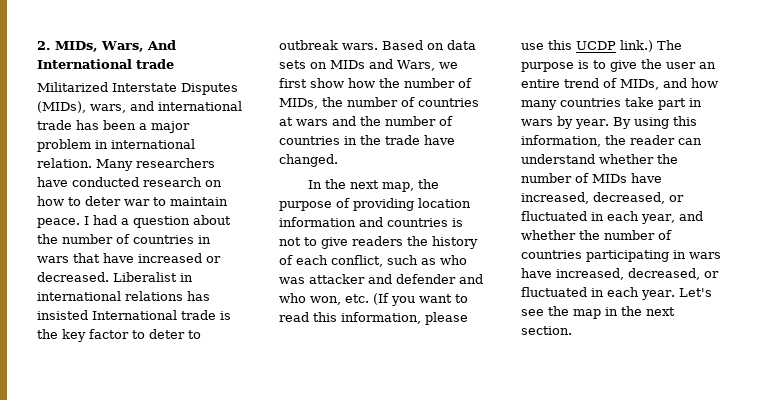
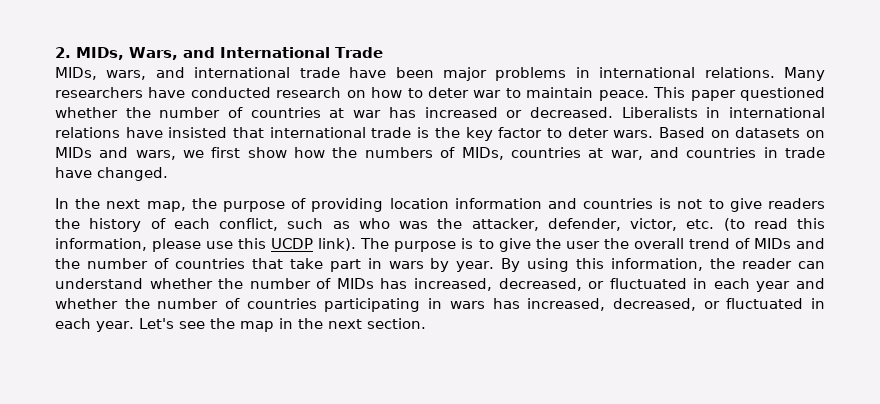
- 2. MIDs, Wars, And International trade
- Militarized Interstate Disputes (MIDs), wars, and international trade has been a major problem in international relation.
+ 2. MIDs, Wars, and International Trade
+ MIDs, wars, and international trade have been major problems in international relations.
- I had a question about the number of countries in wars that have increased or decreased.
+ This paper questioned whether the number of countries at war has increased or decreased.
- Liberalist in international relations has insisted International trade is the key factor to deter to outbreak wars.
+ Liberalists in international relations have insisted that international trade is the key factor to deter wars.
- Based on data sets on MIDs and Wars, we first show how the number of MIDs, the number of countries at wars and the number of countries in the trade have changed.
+ Based on datasets on MIDs and wars, we first show how the numbers of MIDs, countries at war, and countries in trade have changed.
- In the next map, the purpose of providing location information and countries is not to give readers the history of each conflict, such as who was attacker and defender and who won, etc. (If you want to read this information, please use this UCDP link.)
+ In the next map, the purpose of providing location information and countries is not to give readers the history of each conflict, such as who was the attacker, defender, victor, etc. (to read this information, please use this UCDP link).
- The purpose is to give the user an entire trend of MIDs, and how many countries take part in wars by year.
+ The purpose is to give the user the overall trend of MIDs and the number of countries that take part in wars by year.
- By using this information, the reader can understand whether the number of MIDs have increased, decreased, or fluctuated in each year, and whether the number of countries participating in wars have increased, decreased, or fluctuated in each year.
+ By using this information, the reader can understand whether the number of MIDs has increased, decreased, or fluctuated in each year and whether the number of countries participating in wars has increased, decreased, or fluctuated in each year.

